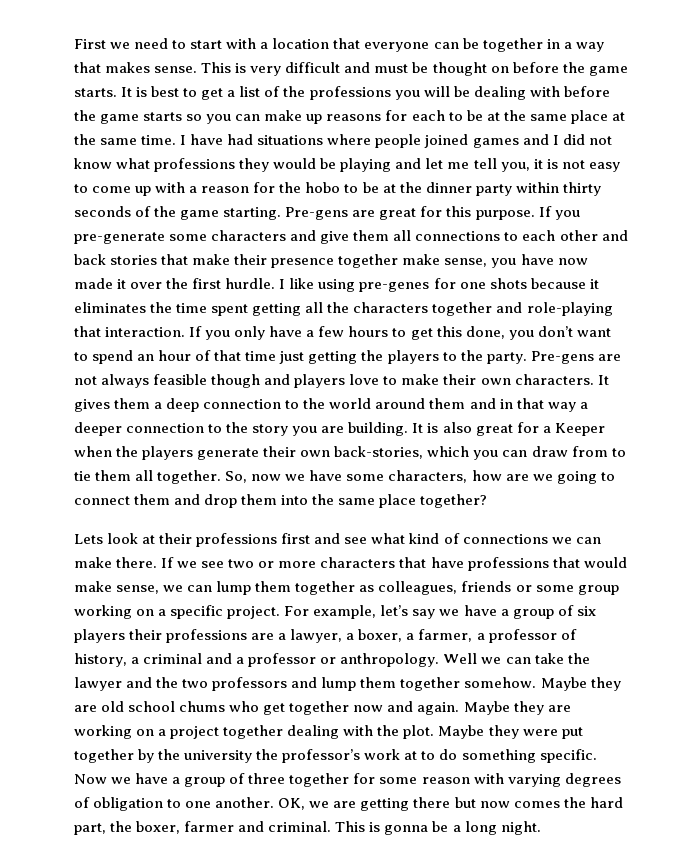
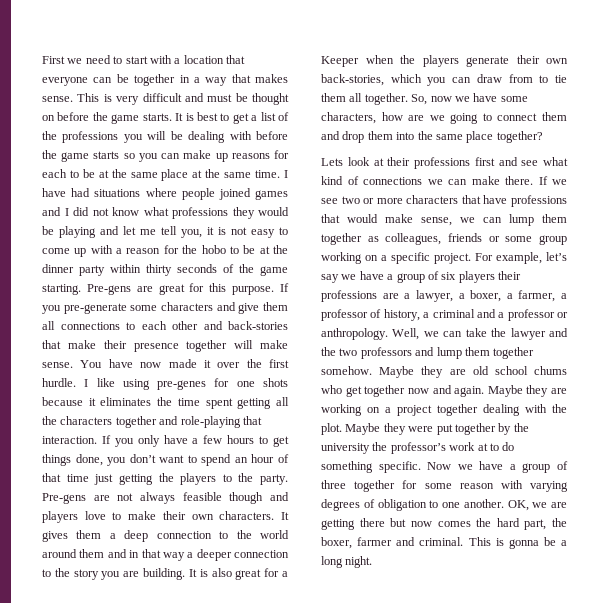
- If you pre-generate some characters and give them all connections to each other and back stories that make their presence together make sense, you have now made it over the first hurdle.
+ If you pre-generate some characters and give them all connections to each other and back-stories that make their presence together will make sense. You have now made it over the first hurdle.
- If you only have a few hours to get this done, you don’t want to spend an hour of that time just getting the players to the party.
+ If you only have a few hours to get things done, you don’t want to spend an hour of that time just getting the players to the party.
- Well we can take the lawyer and the two professors and lump them together somehow.
+ Well, we can take the lawyer and the two professors and lump them together somehow.

